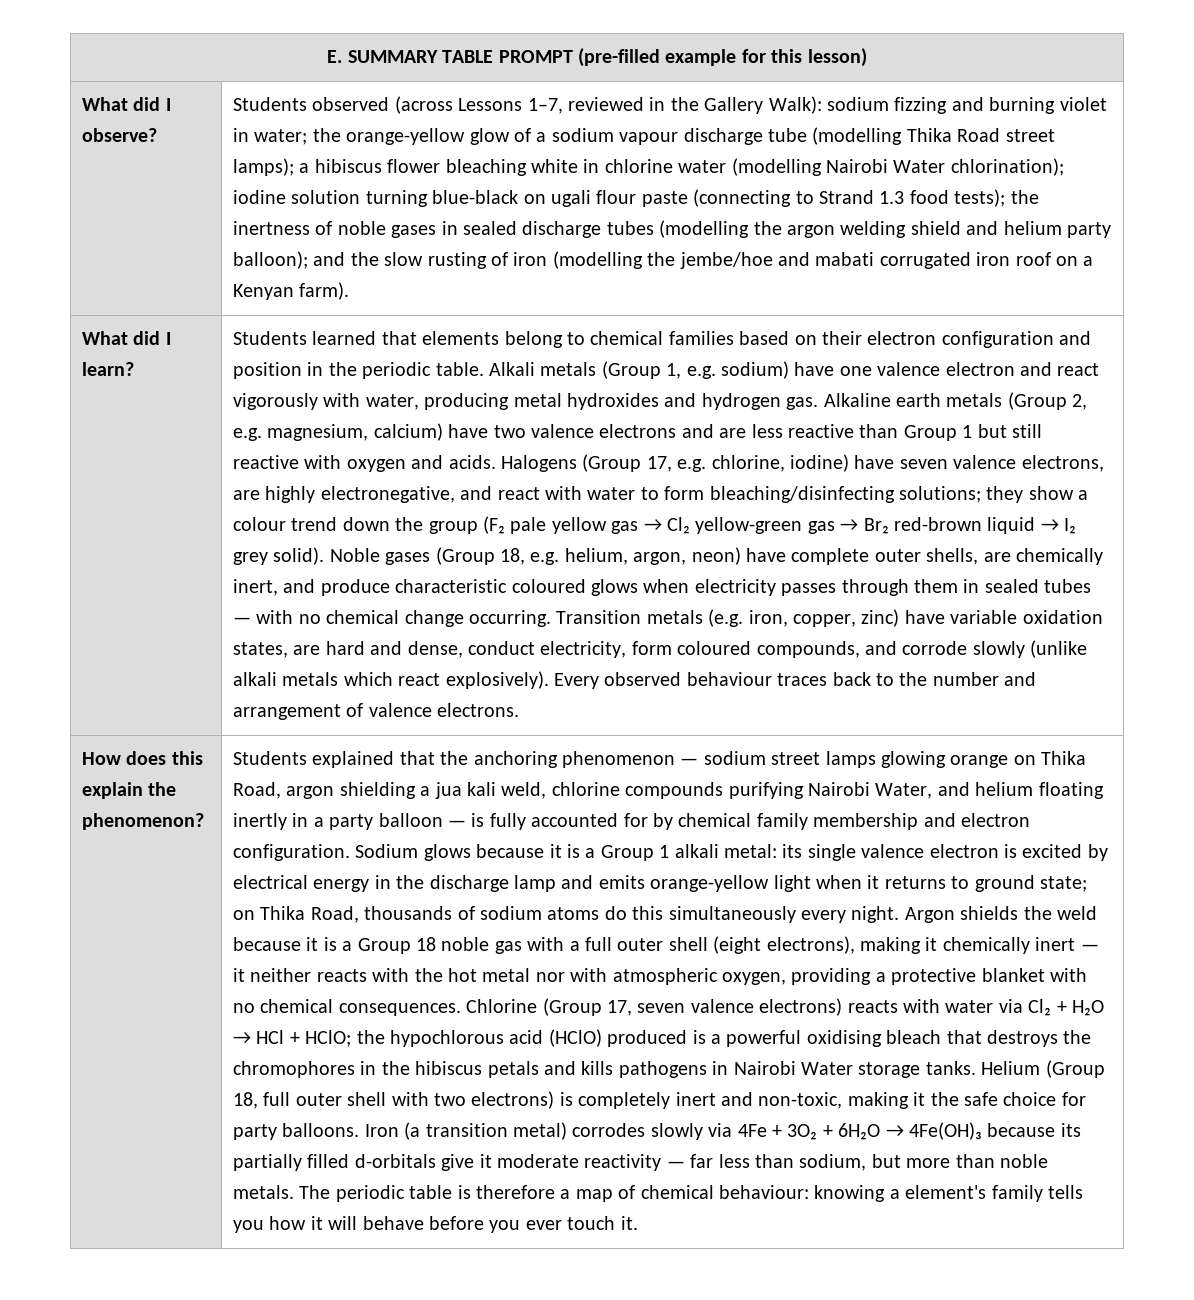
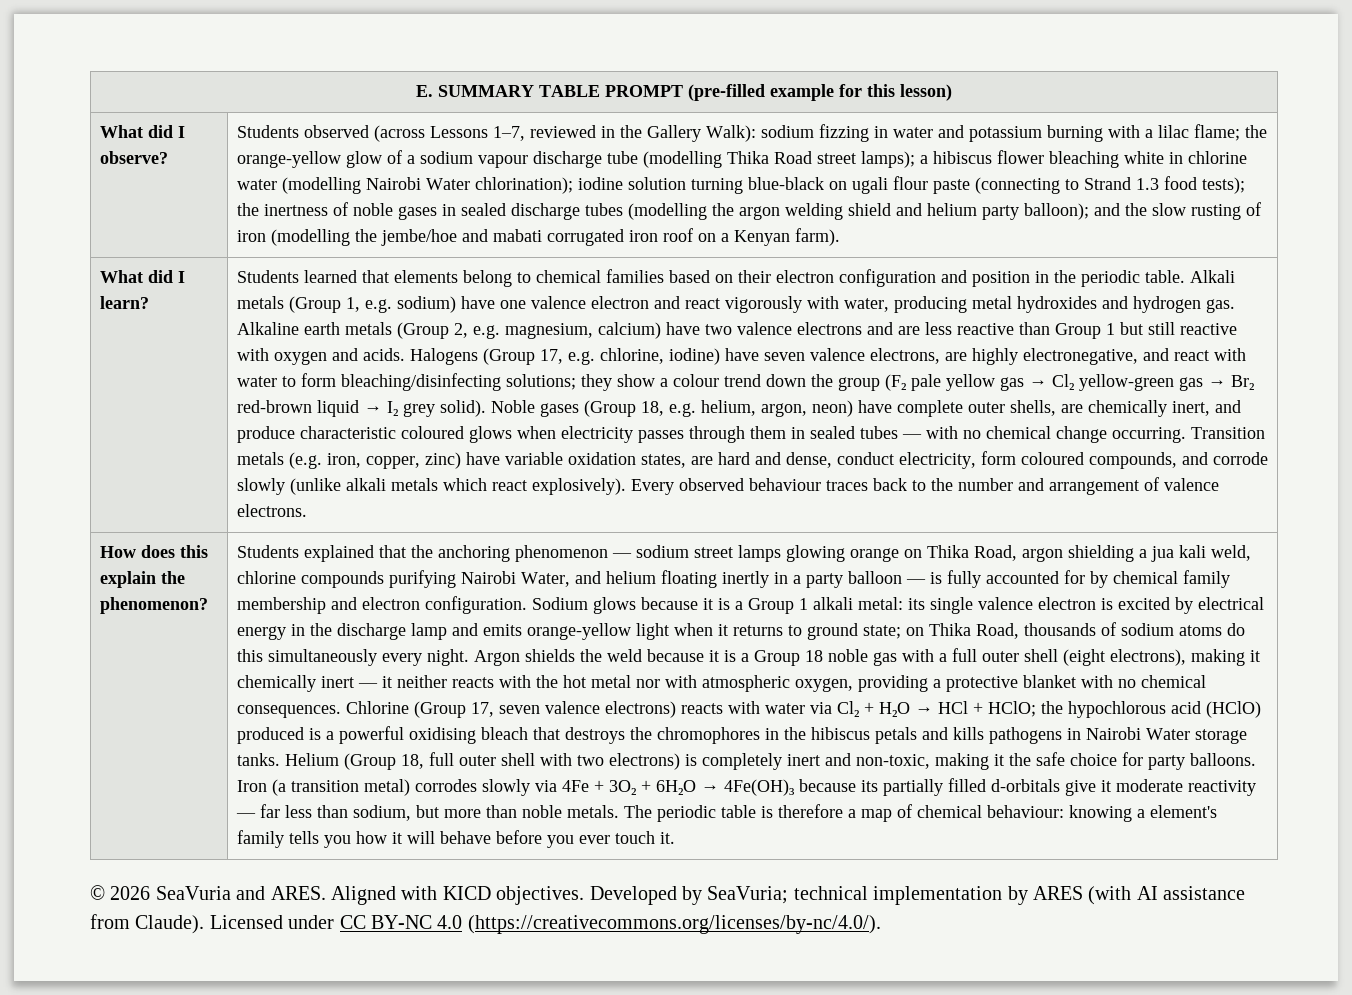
- sodium fizzing and burning violet in water;
+ sodium fizzing in water and potassium burning with a lilac flame;
+ © 2026 SeaVuria and ARES. Aligned with KICD objectives. Developed by SeaVuria; technical implementation by ARES (with AI assistance from Claude). Licensed under CC BY-NC 4.0 (https://creativecommons.org/licenses/by-nc/4.0/).

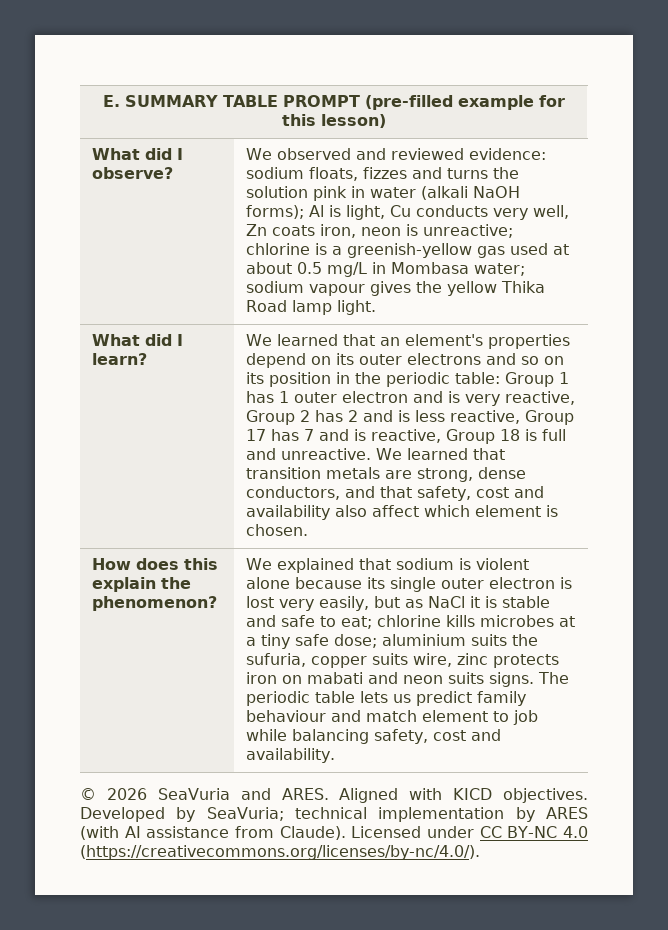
- Students observed (across Lessons 1–7, reviewed in the Gallery Walk): sodium fizzing in water and potassium burning with a lilac flame; the orange-yellow glow of a sodium vapour discharge tube (modelling Thika Road street lamps); a hibiscus flower bleaching white in chlorine water (modelling Nairobi Water chlorination); iodine solution turning blue-black on ugali flour paste (connecting to Strand 1.3 food tests); the inertness of noble gases in sealed discharge tubes (modelling the argon welding shield and helium party balloon); and the slow rusting of iron (modelling the jembe/hoe and mabati corrugated iron roof on a Kenyan farm).
+ We observed and reviewed evidence: sodium floats, fizzes and turns the solution pink in water (alkali NaOH forms); Al is light, Cu conducts very well, Zn coats iron, neon is unreactive; chlorine is a greenish-yellow gas used at about 0.5 mg/L in Mombasa water; sodium vapour gives the yellow Thika Road lamp light.
- Students learned that elements belong to chemical families based on their electron configuration and position in the periodic table. Alkali metals (Group 1, e.g. sodium) have one valence electron and react vigorously with water, producing metal hydroxides and hydrogen gas. Alkaline earth metals (Group 2, e.g. magnesium, calcium) have two valence electrons and are less reactive than Group 1 but still reactive with oxygen and acids. Halogens (Group 17, e.g. chlorine, iodine) have seven valence electrons, are highly electronegative, and react with water to form bleaching/disinfecting solutions; they show a colour trend down the group (F₂ pale yellow gas → Cl₂ yellow-green gas → Br₂ red-brown liquid → I₂ grey solid). Noble gases (Group 18, e.g. helium, argon, neon) have complete outer shells, are chemically inert, and produce characteristic coloured glows when electricity passes through them in sealed tubes — with no chemical change occurring. Transition metals (e.g. iron, copper, zinc) have variable oxidation states, are hard and dense, conduct electricity, form coloured compounds, and corrode slowly (unlike alkali metals which react explosively). Every observed behaviour traces back to the number and arrangement of valence electrons.
+ We learned that an element's properties depend on its outer electrons and so on its position in the periodic table: Group 1 has 1 outer electron and is very reactive, Group 2 has 2 and is less reactive, Group 17 has 7 and is reactive, Group 18 is full and unreactive. We learned that transition metals are strong, dense conductors, and that safety, cost and availability also affect which element is chosen.
- Students explained that the anchoring phenomenon — sodium street lamps glowing orange on Thika Road, argon shielding a jua kali weld, chlorine compounds purifying Nairobi Water, and helium floating inertly in a party balloon — is fully accounted for by chemical family membership and electron configuration. Sodium glows because it is a Group 1 alkali metal: its single valence electron is excited by electrical energy in the discharge lamp and emits orange-yellow light when it returns to ground state; on Thika Road, thousands of sodium atoms do this simultaneously every night. Argon shields the weld because it is a Group 18 noble gas with a full outer shell (eight electrons), making it chemically inert — it neither reacts with the hot metal nor with atmospheric oxygen, providing a protective blanket with no chemical consequences. Chlorine (Group 17, seven valence electrons) reacts with water via Cl₂ + H₂O → HCl + HClO; the hypochlorous acid (HClO) produced is a powerful oxidising bleach that destroys the chromophores in the hibiscus petals and kills pathogens in Nairobi Water storage tanks. Helium (Group 18, full outer shell with two electrons) is completely inert and non-toxic, making it the safe choice for party balloons. Iron (a transition metal) corrodes slowly via 4Fe + 3O₂ + 6H₂O → 4Fe(OH)₃ because its partially filled d-orbitals give it moderate reactivity — far less than sodium, but more than noble metals. The periodic table is therefore a map of chemical behaviour: knowing a element's family tells you how it will behave before you ever touch it.
+ We explained that sodium is violent alone because its single outer electron is lost very easily, but as NaCl it is stable and safe to eat; chlorine kills microbes at a tiny safe dose; aluminium suits the sufuria, copper suits wire, zinc protects iron on mabati and neon suits signs. The periodic table lets us predict family behaviour and match element to job while balancing safety, cost and availability.

